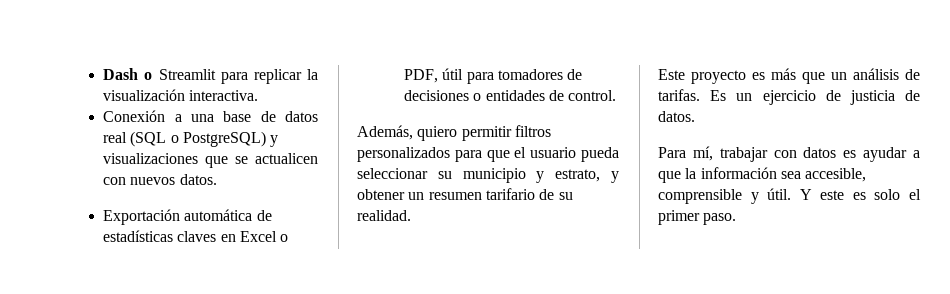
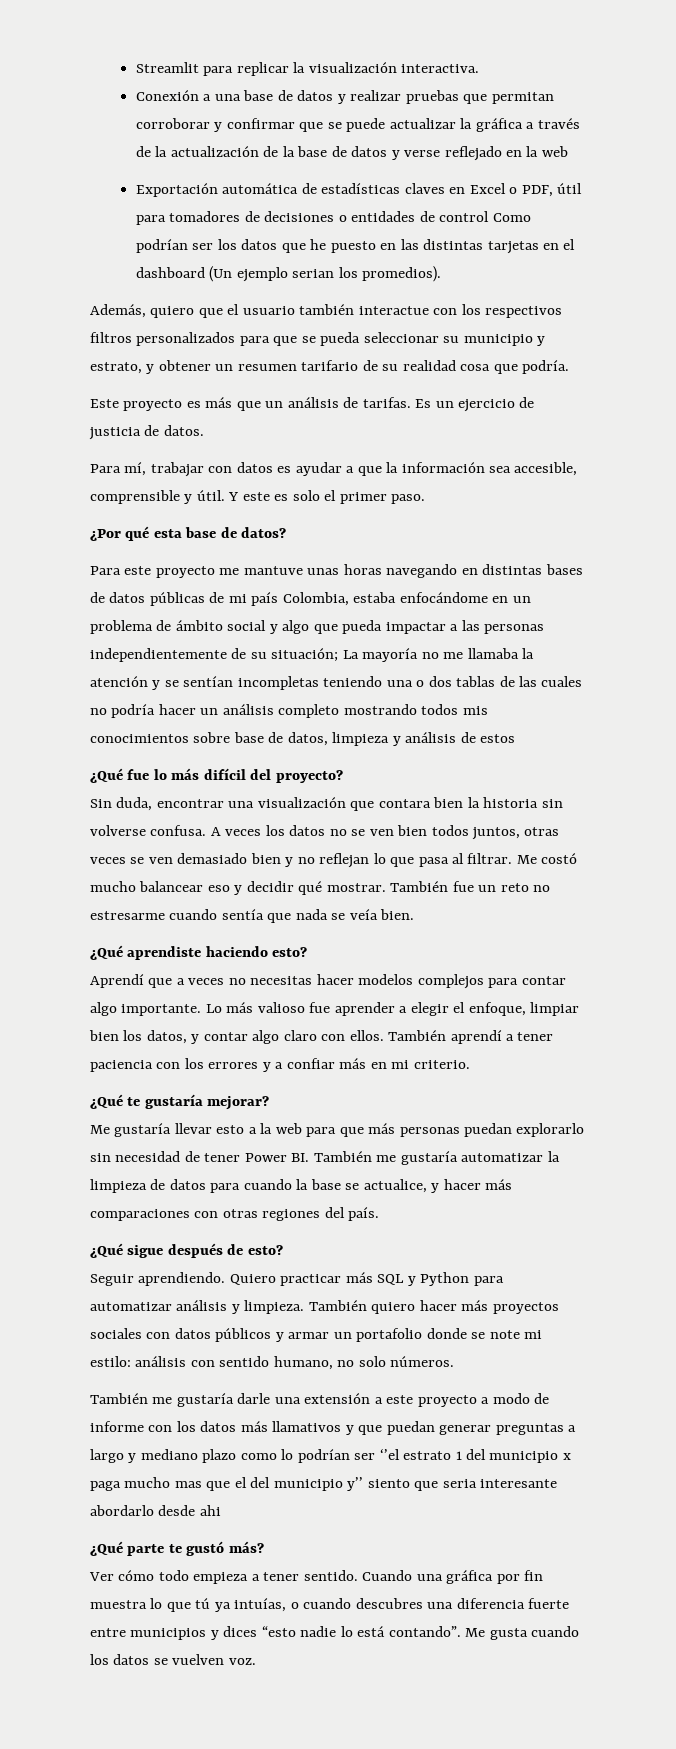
- Dash o Streamlit para replicar la visualización interactiva.
+ Streamlit para replicar la visualización interactiva.
- Conexión a una base de datos real (SQL o PostgreSQL) y visualizaciones que se actualicen con nuevos datos.
+ Conexión a una base de datos y realizar pruebas que permitan corroborar y confirmar que se puede actualizar la gráfica a través de la actualización de la base de datos y verse reflejado en la web
- Exportación automática de estadísticas claves en Excel o PDF, útil para tomadores de decisiones o entidades de control.
- Además, quiero permitir filtros personalizados para que el usuario pueda seleccionar su municipio y estrato, y obtener un resumen tarifario de su realidad.
+ Exportación automática de estadísticas claves en Excel o PDF, útil para tomadores de decisiones o entidades de control Como podrían ser los datos que he puesto en las distintas tarjetas en el dashboard (Un ejemplo serian los promedios).
+ Además, quiero que el usuario también interactue con los respectivos filtros personalizados para que se pueda seleccionar su municipio y estrato, y obtener un resumen tarifario de su realidad cosa que podría.
+ ¿Por qué esta base de datos?
+ Para este proyecto me mantuve unas horas navegando en distintas bases de datos públicas de mi país Colombia, estaba enfocándome en un problema de ámbito social y algo que pueda impactar a las personas independientemente de su situación; La mayoría no me llamaba la atención y se sentían incompletas teniendo una o dos tablas de las cuales no podría hacer un análisis completo mostrando todos mis conocimientos sobre base de datos, limpieza y análisis de estos
+ ¿Qué fue lo más difícil del proyecto?
+ Sin duda, encontrar una visualización que contara bien la historia sin volverse confusa. A veces los datos no se ven bien todos juntos, otras veces se ven demasiado bien y no reflejan lo que pasa al filtrar. Me costó mucho balancear eso y decidir qué mostrar. También fue un reto no estresarme cuando sentía que nada se veía bien.
+ ¿Qué aprendiste haciendo esto?
+ Aprendí que a veces no necesitas hacer modelos complejos para contar algo importante. Lo más valioso fue aprender a elegir el enfoque, limpiar bien los datos, y contar algo claro con ellos. También aprendí a tener paciencia con los errores y a confiar más en mi criterio.
+ ¿Qué te gustaría mejorar?
+ Me gustaría llevar esto a la web para que más personas puedan explorarlo sin necesidad de tener Power BI. También me gustaría automatizar la limpieza de datos para cuando la base se actualice, y hacer más comparaciones con otras regiones del país.
+ ¿Qué sigue después de esto?
+ Seguir aprendiendo. Quiero practicar más SQL y Python para automatizar análisis y limpieza. También quiero hacer más proyectos sociales con datos públicos y armar un portafolio donde se note mi estilo: análisis con sentido humano, no solo números.
+ También me gustaría darle una extensión a este proyecto a modo de informe con los datos más llamativos y que puedan generar preguntas a largo y mediano plazo como lo podrían ser ‘’el estrato 1 del municipio x paga mucho mas que el del municipio y’’ siento que seria interesante abordarlo desde ahi
+ ¿Qué parte te gustó más?
+ Ver cómo todo empieza a tener sentido. Cuando una gráfica por fin muestra lo que tú ya intuías, o cuando descubres una diferencia fuerte entre municipios y dices “esto nadie lo está contando”. Me gusta cuando los datos se vuelven voz.

